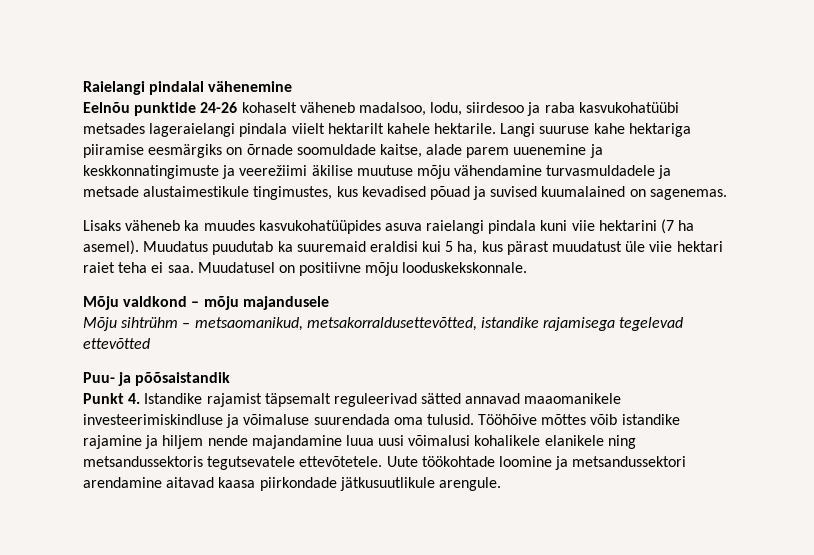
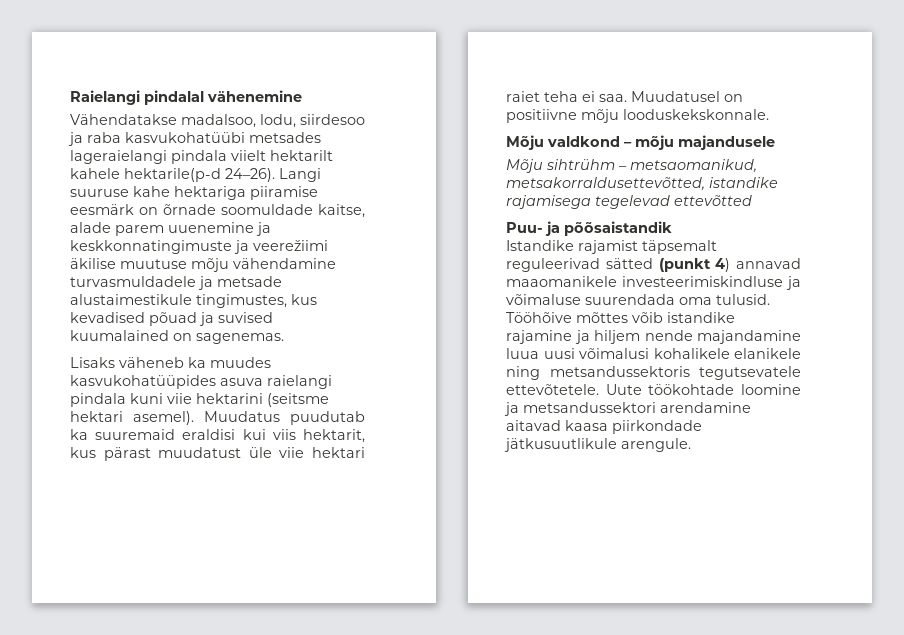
- Eelnõu punktide 24-26 kohaselt väheneb madalsoo, lodu, siirdesoo ja raba kasvukohatüübi metsades lageraielangi pindala viielt hektarilt kahele hektarile.
+ Vähendatakse madalsoo, lodu, siirdesoo ja raba kasvukohatüübi metsades lageraielangi pindala viielt hektarilt kahele hektarile(p-d 24–26).
- Langi suuruse kahe hektariga piiramise eesmärgiks on õrnade soomuldade kaitse, alade parem uuenemine ja keskkonnatingimuste ja veerežiimi äkilise muutuse mõju vähendamine turvasmuldadele ja metsade alustaimestikule tingimustes, kus kevadised põuad ja suvised kuumalained on sagenemas.
+ Langi suuruse kahe hektariga piiramise eesmärk on õrnade soomuldade kaitse, alade parem uuenemine ja keskkonnatingimuste ja veerežiimi äkilise muutuse mõju vähendamine turvasmuldadele ja metsade alustaimestikule tingimustes, kus kevadised põuad ja suvised kuumalained on sagenemas.
- Lisaks väheneb ka muudes kasvukohatüüpides asuva raielangi pindala kuni viie hektarini (7 ha asemel).
+ Lisaks väheneb ka muudes kasvukohatüüpides asuva raielangi pindala kuni viie hektarini (seitsme hektari asemel).
- Muudatus puudutab ka suuremaid eraldisi kui 5 ha, kus pärast muudatust üle viie hektari raiet teha ei saa.
+ Muudatus puudutab ka suuremaid eraldisi kui viis hektarit, kus pärast muudatust üle viie hektari raiet teha ei saa.
- Punkt 4. Istandike rajamist täpsemalt reguleerivad sätted annavad maaomanikele investeerimiskindluse ja võimaluse suurendada oma tulusid.
+ Istandike rajamist täpsemalt reguleerivad sätted (punkt 4) annavad maaomanikele investeerimiskindluse ja võimaluse suurendada oma tulusid.

